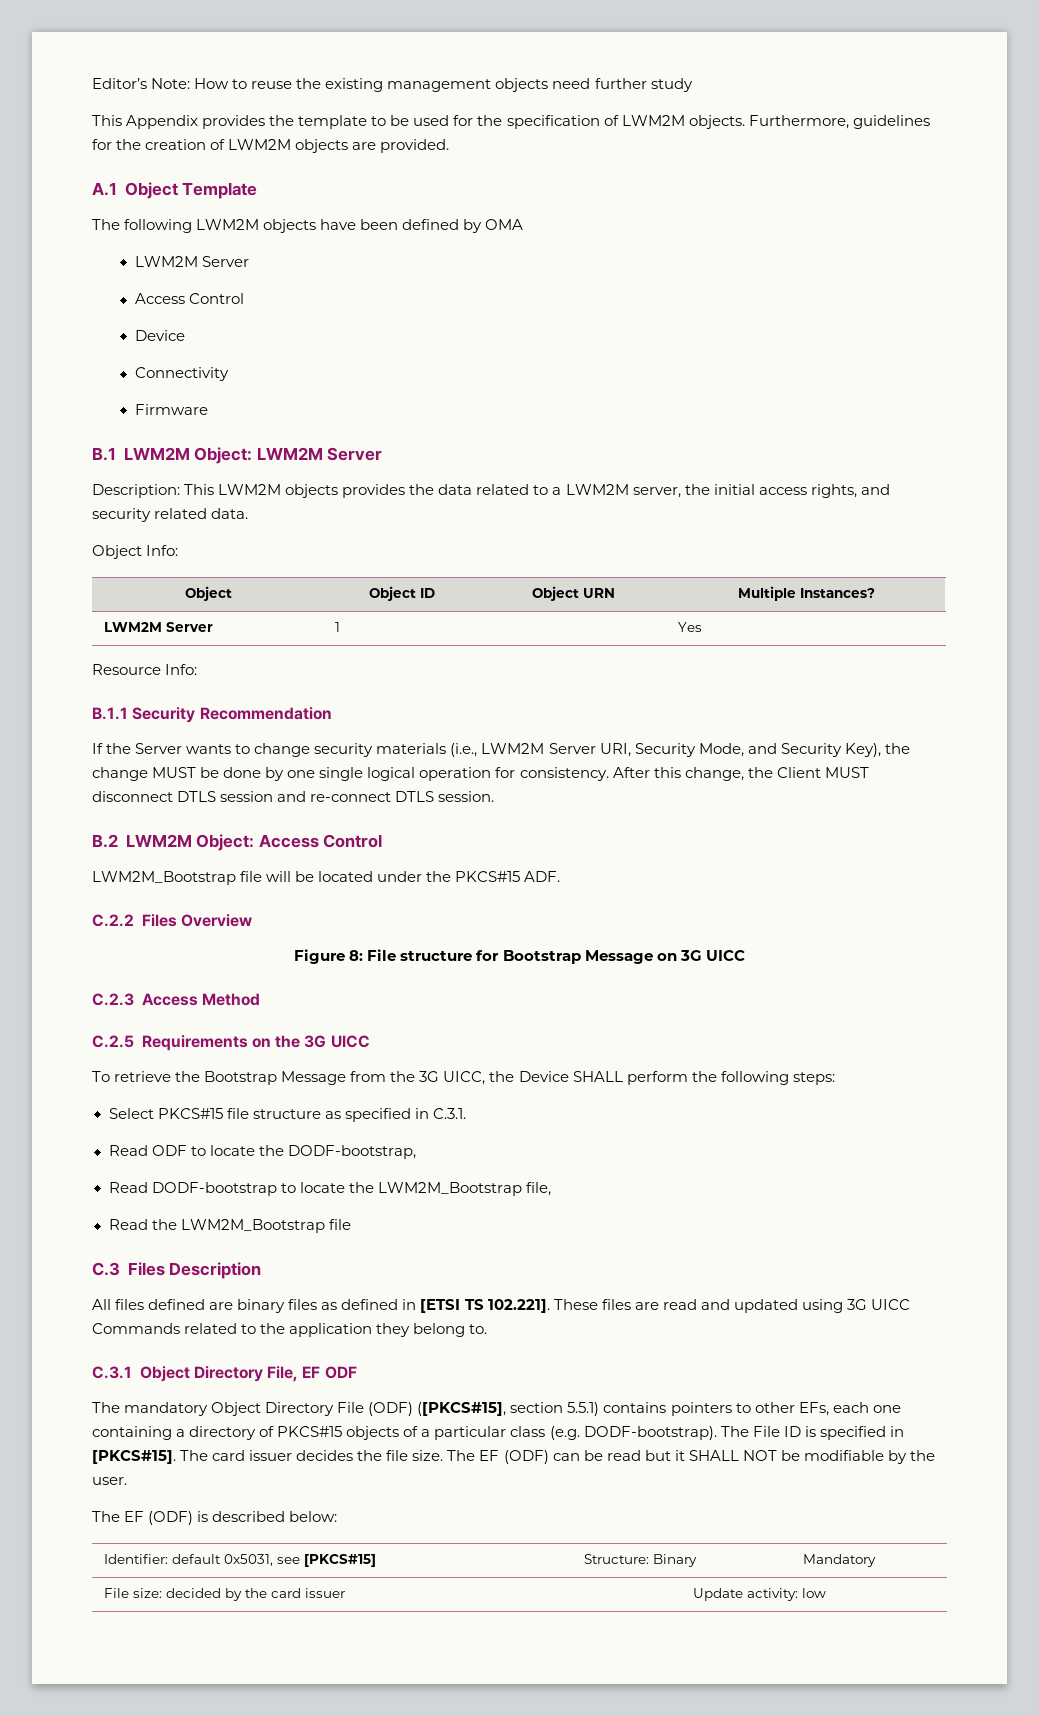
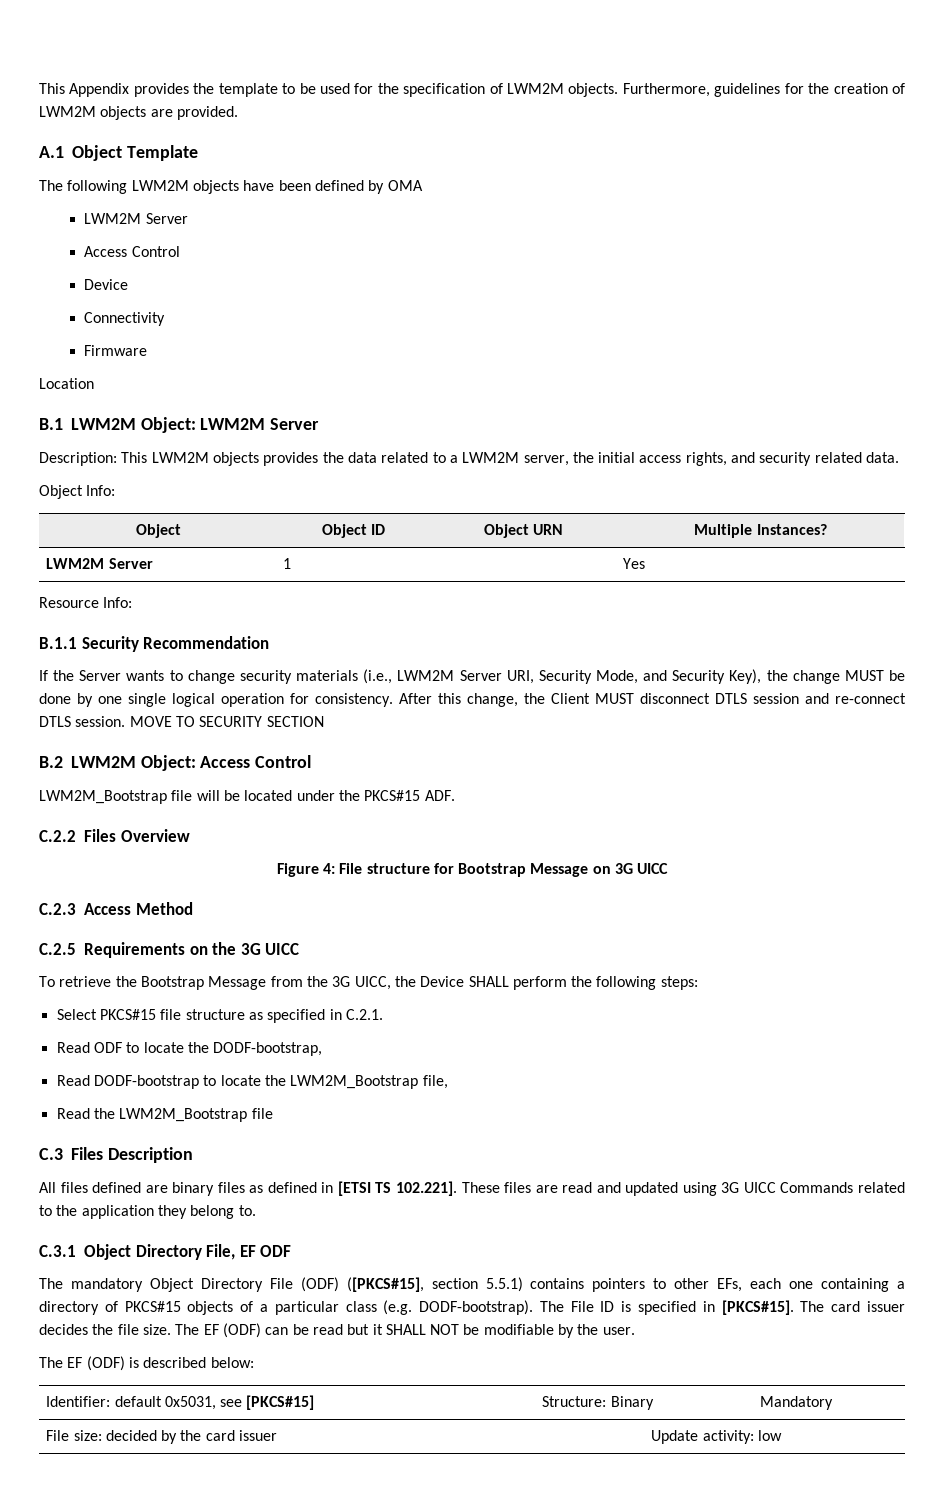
- Editor’s Note: How to reuse the existing management objects need further study
+ Location
+ MOVE TO SECURITY SECTION
- Figure 8: File structure for Bootstrap Message on 3G UICC
+ Figure 4: File structure for Bootstrap Message on 3G UICC
- Select PKCS#15 file structure as specified in C.3.1.
+ Select PKCS#15 file structure as specified in C.2.1.

